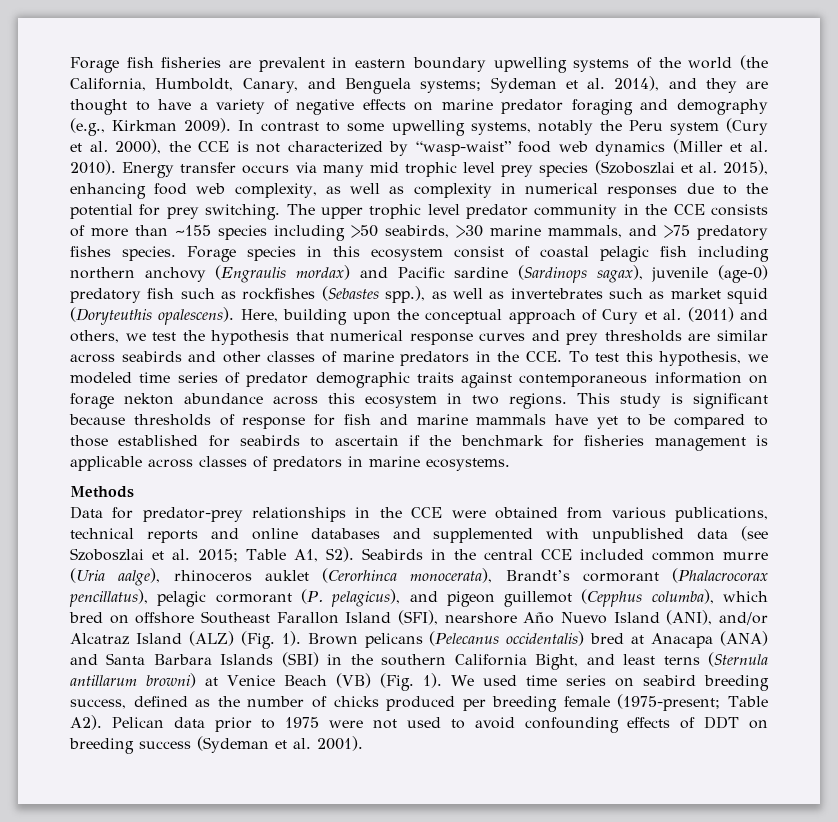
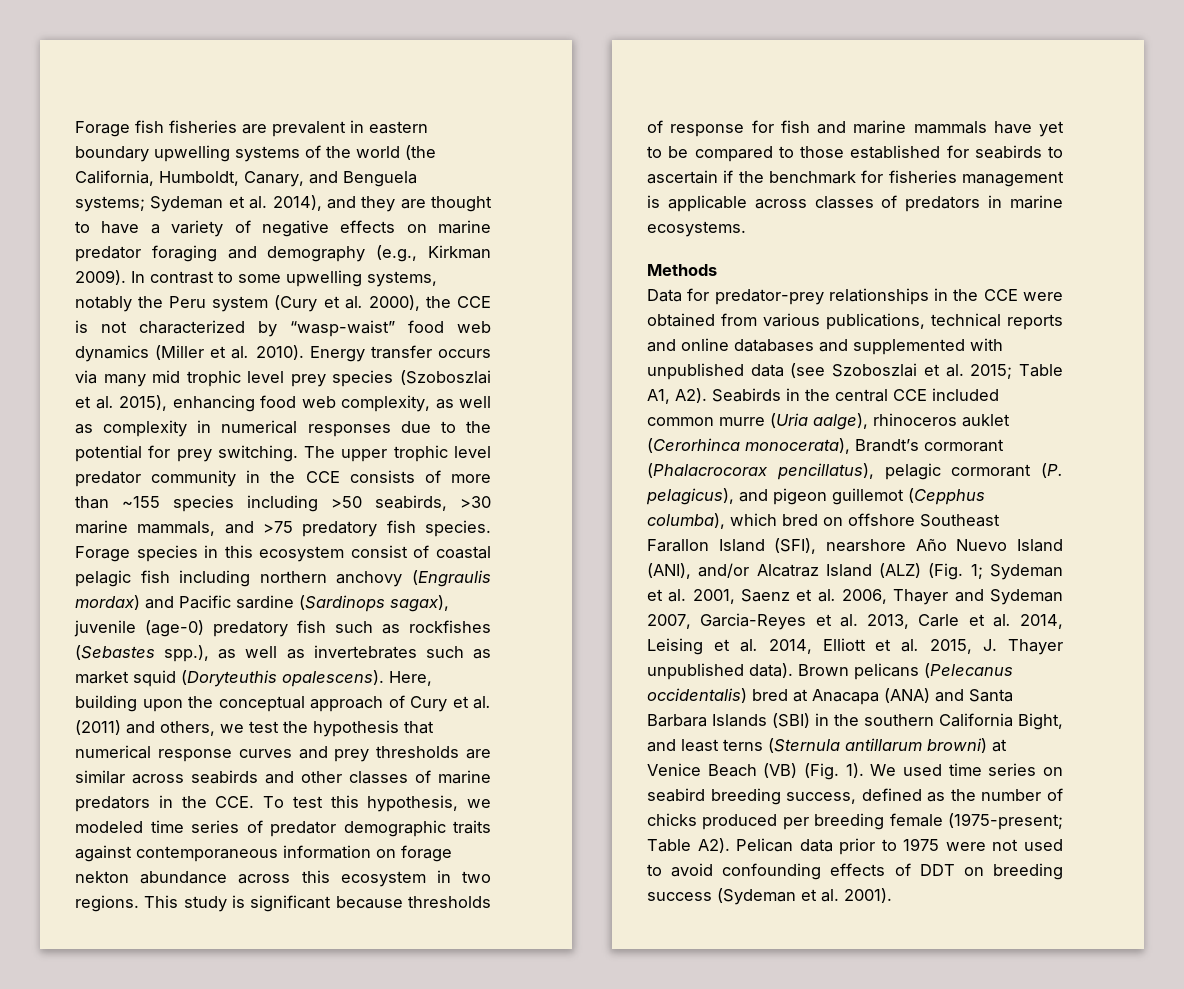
- The upper trophic level predator community in the CCE consists of more than ~155 species including >50 seabirds, >30 marine mammals, and >75 predatory fishes species.
+ The upper trophic level predator community in the CCE consists of more than ~155 species including >50 seabirds, >30 marine mammals, and >75 predatory fish species.
- Table A1, S2). Seabirds in the central CCE included common murre (Uria aalge), rhinoceros auklet (Cerorhinca monocerata), Brandt’s cormorant (Phalacrocorax pencillatus), pelagic cormorant (P. pelagicus), and pigeon guillemot (Cepphus columba), which bred on offshore Southeast Farallon Island (SFI), nearshore Año Nuevo Island (ANI), and/or Alcatraz Island (ALZ) (Fig. 1).
+ Table A1, A2). Seabirds in the central CCE included common murre (Uria aalge), rhinoceros auklet (Cerorhinca monocerata), Brandt’s cormorant (Phalacrocorax pencillatus), pelagic cormorant (P. pelagicus), and pigeon guillemot (Cepphus columba), which bred on offshore Southeast Farallon Island (SFI), nearshore Año Nuevo Island (ANI), and/or Alcatraz Island (ALZ) (Fig. 1; Sydeman et al. 2001, Saenz et al. 2006, Thayer and Sydeman 2007, Garcia-Reyes et al. 2013, Carle et al. 2014, Leising et al. 2014, Elliott et al. 2015, J. Thayer unpublished data).

